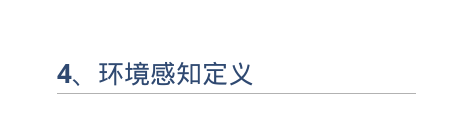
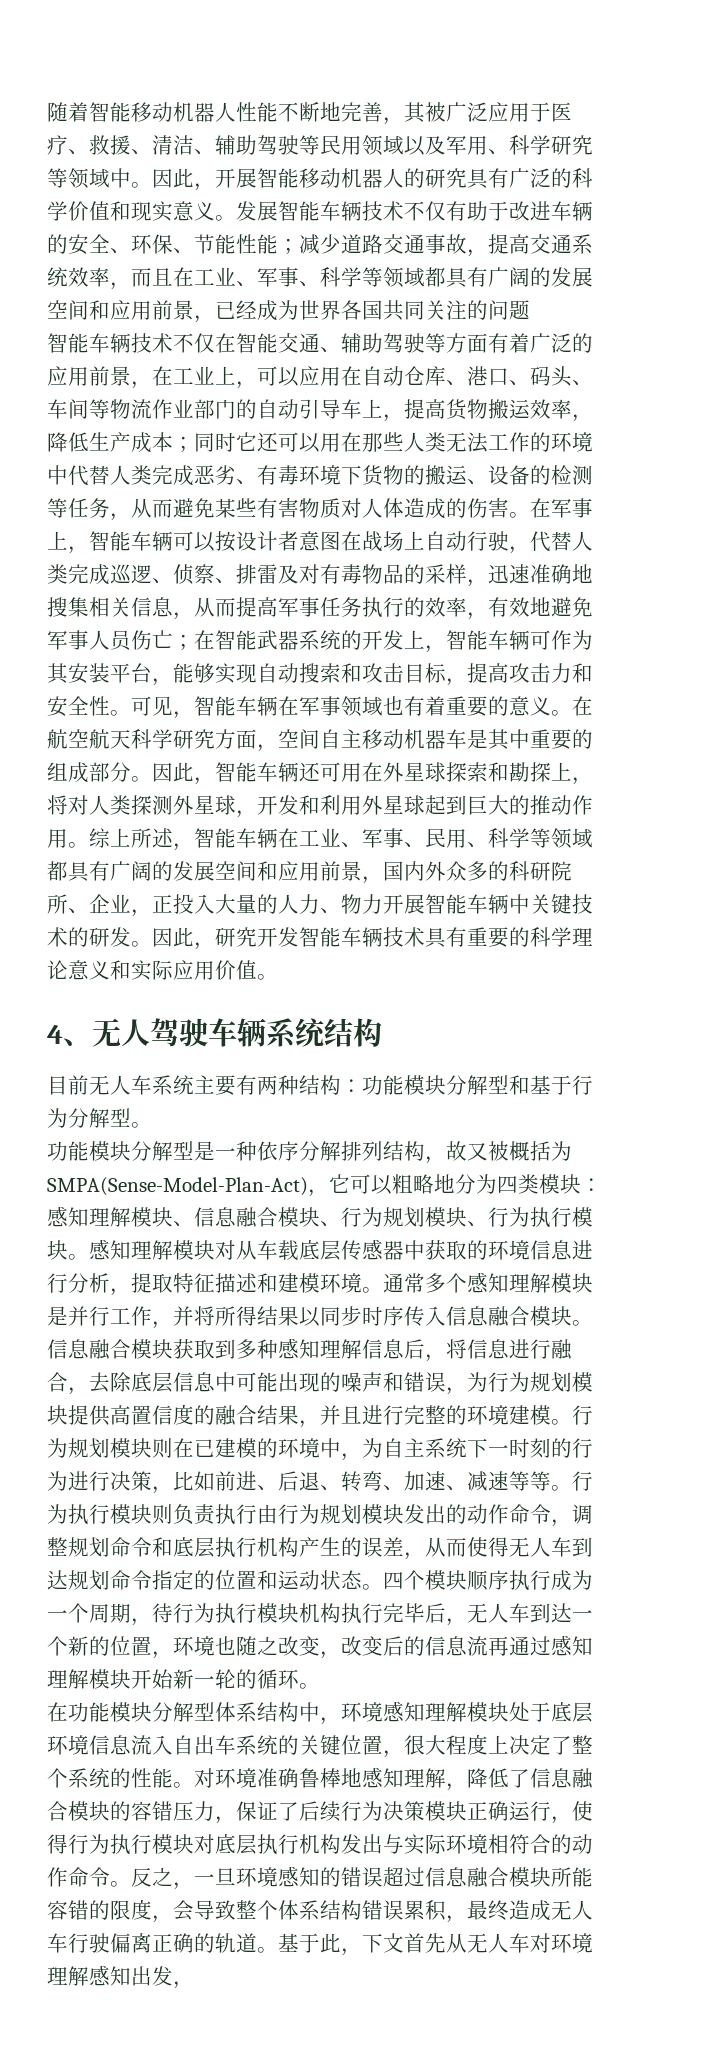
- 4、环境感知定义
+ 随着智能移动机器人性能不断地完善，其被广泛应用于医疗、救援、清洁、辅助驾驶等民用领域以及军用、科学研究等领域中。因此，开展智能移动机器人的研究具有广泛的科学价值和现实意义。发展智能车辆技术不仅有助于改进车辆的安全、环保、节能性能；减少道路交通事故，提高交通系统效率，而且在工业、军事、科学等领域都具有广阔的发展空间和应用前景，已经成为世界各国共同关注的问题
+ 智能车辆技术不仅在智能交通、辅助驾驶等方面有着广泛的应用前景，在工业上，可以应用在自动仓库、港口、码头、车间等物流作业部门的自动引导车上，提高货物搬运效率，降低生产成本；同时它还可以用在那些人类无法工作的环境中代替人类完成恶劣、有毒环境下货物的搬运、设备的检测等任务，从而避免某些有害物质对人体造成的伤害。在军事上，智能车辆可以按设计者意图在战场上自动行驶，代替人类完成巡逻、侦察、排雷及对有毒物品的采样，迅速准确地搜集相关信息，从而提高军事任务执行的效率，有效地避免军事人员伤亡；在智能武器系统的开发上，智能车辆可作为其安装平台，能够实现自动搜索和攻击目标，提高攻击力和安全性。可见，智能车辆在军事领域也有着重要的意义。在航空航天科学研究方面，空间自主移动机器车是其中重要的组成部分。因此，智能车辆还可用在外星球探索和勘探上，将对人类探测外星球，开发和利用外星球起到巨大的推动作用。综上所述，智能车辆在工业、军事、民用、科学等领域都具有广阔的发展空间和应用前景，国内外众多的科研院所、企业，正投入大量的人力、物力开展智能车辆中关键技术的研发。因此，研究开发智能车辆技术具有重要的科学理论意义和实际应用价值。
+ 4、无人驾驶车辆系统结构
+ 目前无人车系统主要有两种结构：功能模块分解型和基于行为分解型。
+ 功能模块分解型是一种依序分解排列结构，故又被概括为SMPA(Sense-Model-Plan-Act)，它可以粗略地分为四类模块：感知理解模块、信息融合模块、行为规划模块、行为执行模块。感知理解模块对从车载底层传感器中获取的环境信息进行分析，提取特征描述和建模环境。通常多个感知理解模块是并行工作，并将所得结果以同步时序传入信息融合模块。信息融合模块获取到多种感知理解信息后，将信息进行融合，去除底层信息中可能出现的噪声和错误，为行为规划模块提供高置信度的融合结果，并且进行完整的环境建模。行为规划模块则在已建模的环境中，为自主系统下一时刻的行为进行决策，比如前进、后退、转弯、加速、减速等等。行为执行模块则负责执行由行为规划模块发出的动作命令，调整规划命令和底层执行机构产生的误差，从而使得无人车到达规划命令指定的位置和运动状态。四个模块顺序执行成为一个周期，待行为执行模块机构执行完毕后，无人车到达一个新的位置，环境也随之改变，改变后的信息流再通过感知理解模块开始新一轮的循环。
+ 在功能模块分解型体系结构中，环境感知理解模块处于底层环境信息流入自出车系统的关键位置，很大程度上决定了整个系统的性能。对环境准确鲁棒地感知理解，降低了信息融合模块的容错压力，保证了后续行为决策模块正确运行，使得行为执行模块对底层执行机构发出与实际环境相符合的动作命令。反之，一旦环境感知的错误超过信息融合模块所能容错的限度，会导致整个体系结构错误累积，最终造成无人车行驶偏离正确的轨道。基于此，下文首先从无人车对环境理解感知出发，

